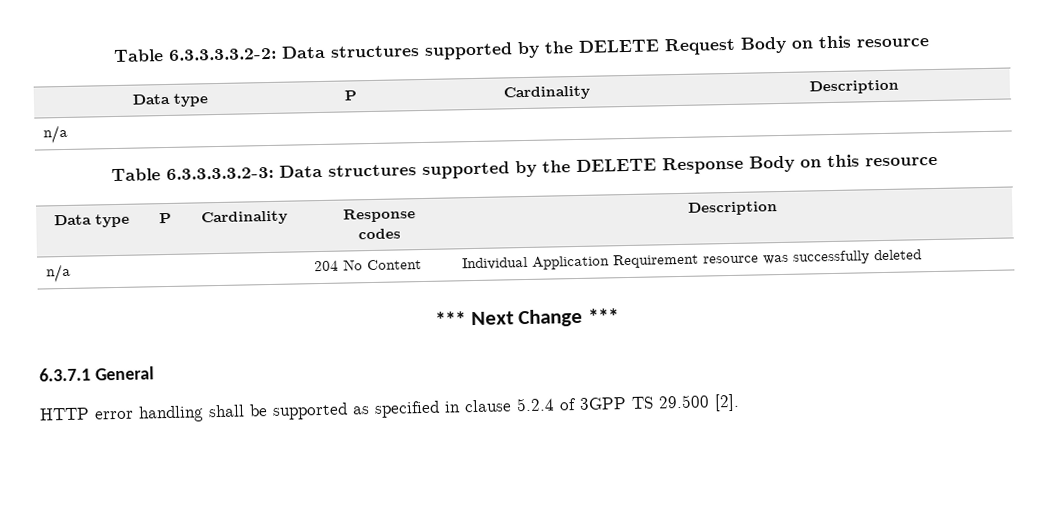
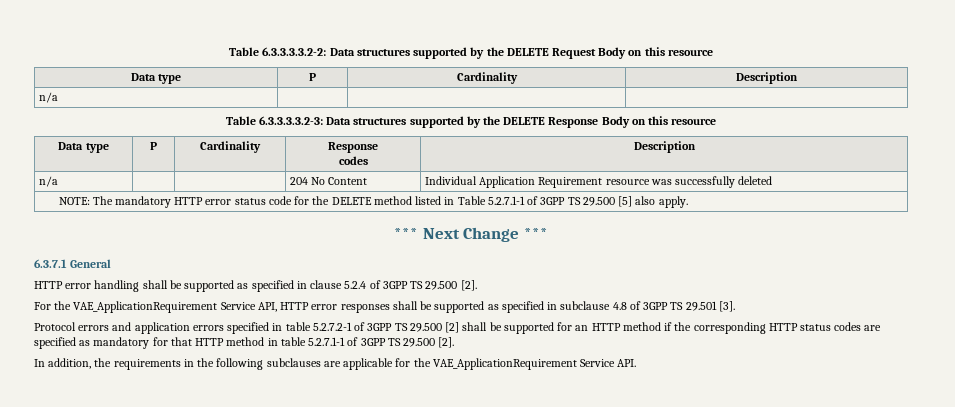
+ NOTE: The mandatory HTTP error status code for the DELETE method listed in Table 5.2.7.1-1 of 3GPP TS 29.500 [5] also apply.
+ For the VAE_ApplicationRequirement Service API, HTTP error responses shall be supported as specified in subclause 4.8 of 3GPP TS 29.501 [3].
+ Protocol errors and application errors specified in table 5.2.7.2-1 of 3GPP TS 29.500 [2] shall be supported for an HTTP method if the corresponding HTTP status codes are specified as mandatory for that HTTP method in table 5.2.7.1-1 of 3GPP TS 29.500 [2].
+ In addition, the requirements in the following subclauses are applicable for the VAE_ApplicationRequirement Service API.

